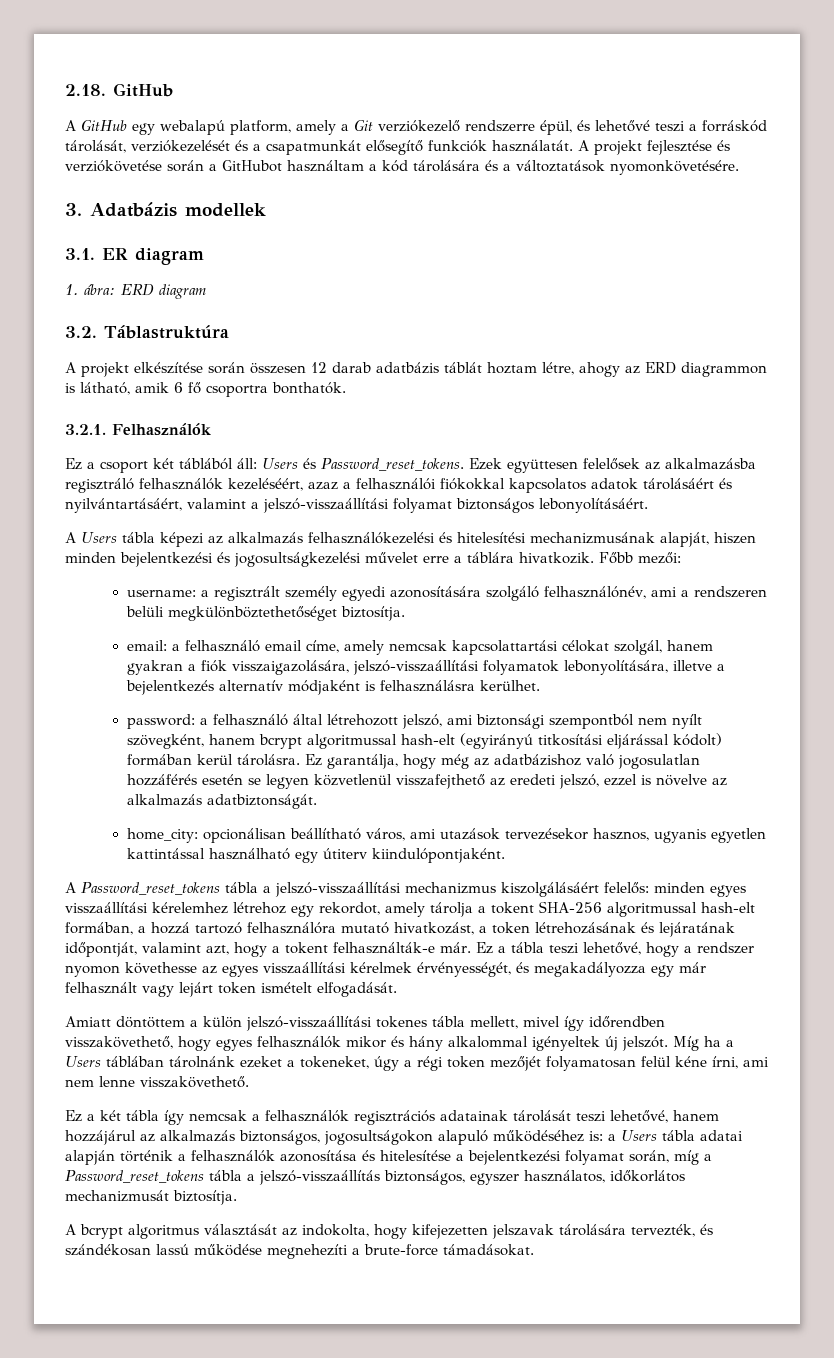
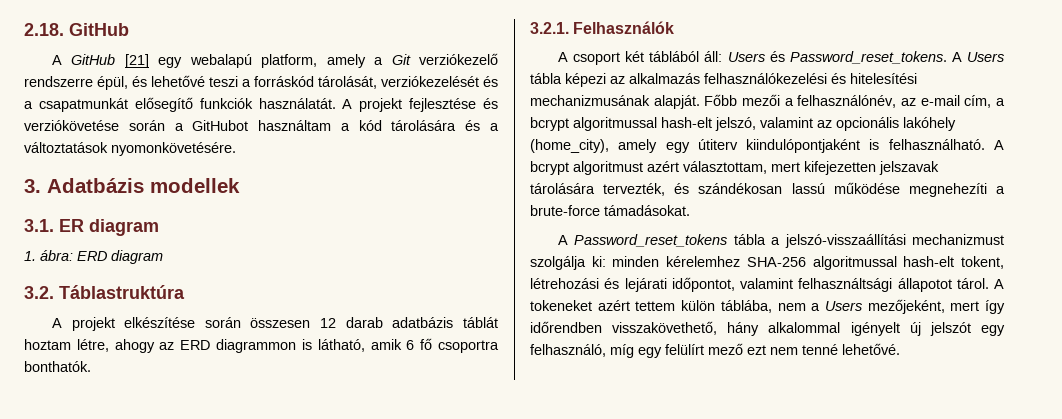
- A GitHub egy webalapú platform, amely a Git verziókezelő rendszerre épül, és lehetővé teszi a forráskód tárolását, verziókezelését és a csapatmunkát elősegítő funkciók használatát.
+ A GitHub [21] egy webalapú platform, amely a Git verziókezelő rendszerre épül, és lehetővé teszi a forráskód tárolását, verziókezelését és a csapatmunkát elősegítő funkciók használatát.
- Ez a csoport két táblából áll: Users és Password_reset_tokens. Ezek együttesen felelősek az alkalmazásba regisztráló felhasználók kezeléséért, azaz a felhasználói fiókokkal kapcsolatos adatok tárolásáért és nyilvántartásáért, valamint a jelszó-visszaállítási folyamat biztonságos lebonyolításáért.
- A Users tábla képezi az alkalmazás felhasználókezelési és hitelesítési mechanizmusának alapját, hiszen minden bejelentkezési és jogosultságkezelési művelet erre a táblára hivatkozik. Főbb mezői:
- username: a regisztrált személy egyedi azonosítására szolgáló felhasználónév, ami a rendszeren belüli megkülönböztethetőséget biztosítja.
- email: a felhasználó email címe, amely nemcsak kapcsolattartási célokat szolgál, hanem gyakran a fiók visszaigazolására, jelszó-visszaállítási folyamatok lebonyolítására, illetve a bejelentkezés alternatív módjaként is felhasználásra kerülhet.
- password: a felhasználó által létrehozott jelszó, ami biztonsági szempontból nem nyílt szövegként, hanem bcrypt algoritmussal hash-elt (egyirányú titkosítási eljárással kódolt) formában kerül tárolásra. Ez garantálja, hogy még az adatbázishoz való jogosulatlan hozzáférés esetén se legyen közvetlenül visszafejthető az eredeti jelszó, ezzel is növelve az alkalmazás adatbiztonságát.
- home_city: opcionálisan beállítható város, ami utazások tervezésekor hasznos, ugyanis egyetlen kattintással használható egy útiterv kiindulópontjaként.
- A Password_reset_tokens tábla a jelszó-visszaállítási mechanizmus kiszolgálásáért felelős: minden egyes visszaállítási kérelemhez létrehoz egy rekordot, amely tárolja a tokent SHA-256 algoritmussal hash-elt formában, a hozzá tartozó felhasználóra mutató hivatkozást, a token létrehozásának és lejáratának időpontját, valamint azt, hogy a tokent felhasználták-e már. Ez a tábla teszi lehetővé, hogy a rendszer nyomon követhesse az egyes visszaállítási kérelmek érvényességét, és megakadályozza egy már felhasznált vagy lejárt token ismételt elfogadását.
- Amiatt döntöttem a külön jelszó-visszaállítási tokenes tábla mellett, mivel így időrendben visszakövethető, hogy egyes felhasználók mikor és hány alkalommal igényeltek új jelszót. Míg ha a Users táblában tárolnánk ezeket a tokeneket, úgy a régi token mezőjét folyamatosan felül kéne írni, ami nem lenne visszakövethető.
- Ez a két tábla így nemcsak a felhasználók regisztrációs adatainak tárolását teszi lehetővé, hanem hozzájárul az alkalmazás biztonságos, jogosultságokon alapuló működéséhez is: a Users tábla adatai alapján történik a felhasználók azonosítása és hitelesítése a bejelentkezési folyamat során, míg a Password_reset_tokens tábla a jelszó-visszaállítás biztonságos, egyszer használatos, időkorlátos mechanizmusát biztosítja.
- A bcrypt algoritmus választását az indokolta, hogy kifejezetten jelszavak tárolására tervezték, és szándékosan lassú működése megnehezíti a brute-force támadásokat.
+ A csoport két táblából áll: Users és Password_reset_tokens. A Users tábla képezi az alkalmazás felhasználókezelési és hitelesítési mechanizmusának alapját. Főbb mezői a felhasználónév, az e-mail cím, a bcrypt algoritmussal hash-elt jelszó, valamint az opcionális lakóhely (home_city), amely egy útiterv kiindulópontjaként is felhasználható. A bcrypt algoritmust azért választottam, mert kifejezetten jelszavak tárolására tervezték, és szándékosan lassú működése megnehezíti a brute-force támadásokat.
+ A Password_reset_tokens tábla a jelszó-visszaállítási mechanizmust szolgálja ki: minden kérelemhez SHA-256 algoritmussal hash-elt tokent, létrehozási és lejárati időpontot, valamint felhasználtsági állapotot tárol. A tokeneket azért tettem külön táblába, nem a Users mezőjeként, mert így időrendben visszakövethető, hány alkalommal igényelt új jelszót egy felhasználó, míg egy felülírt mező ezt nem tenné lehetővé.

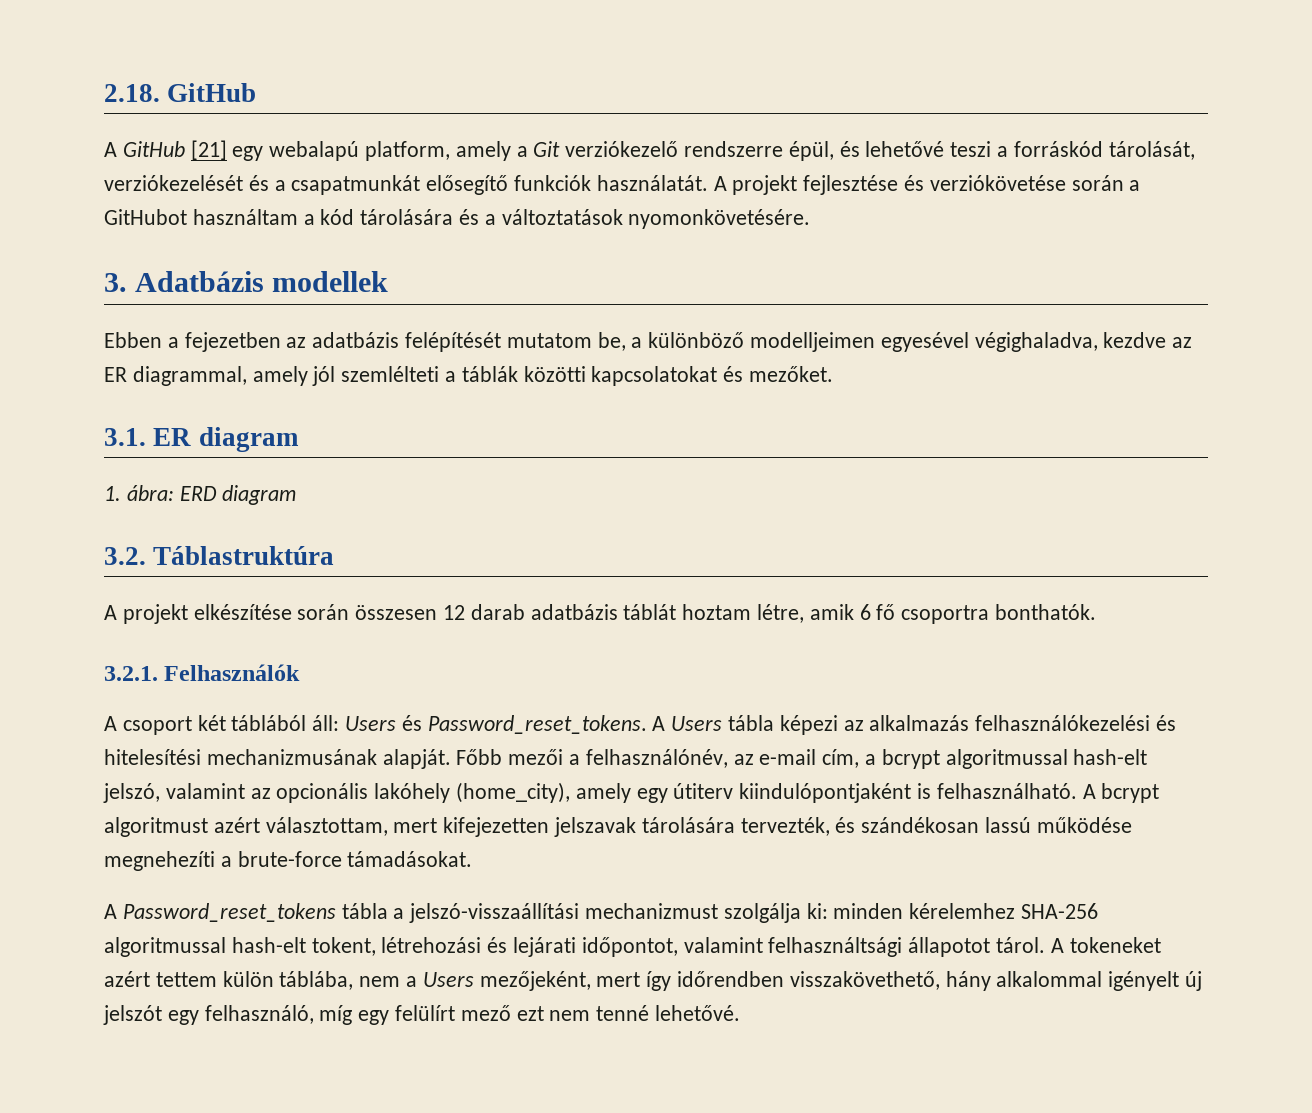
+ Ebben a fejezetben az adatbázis felépítését mutatom be, a különböző modelljeimen egyesével végighaladva, kezdve az ER diagrammal, amely jól szemlélteti a táblák közötti kapcsolatokat és mezőket.
- A projekt elkészítése során összesen 12 darab adatbázis táblát hoztam létre, ahogy az ERD diagrammon is látható, amik 6 fő csoportra bonthatók.
+ A projekt elkészítése során összesen 12 darab adatbázis táblát hoztam létre, amik 6 fő csoportra bonthatók.

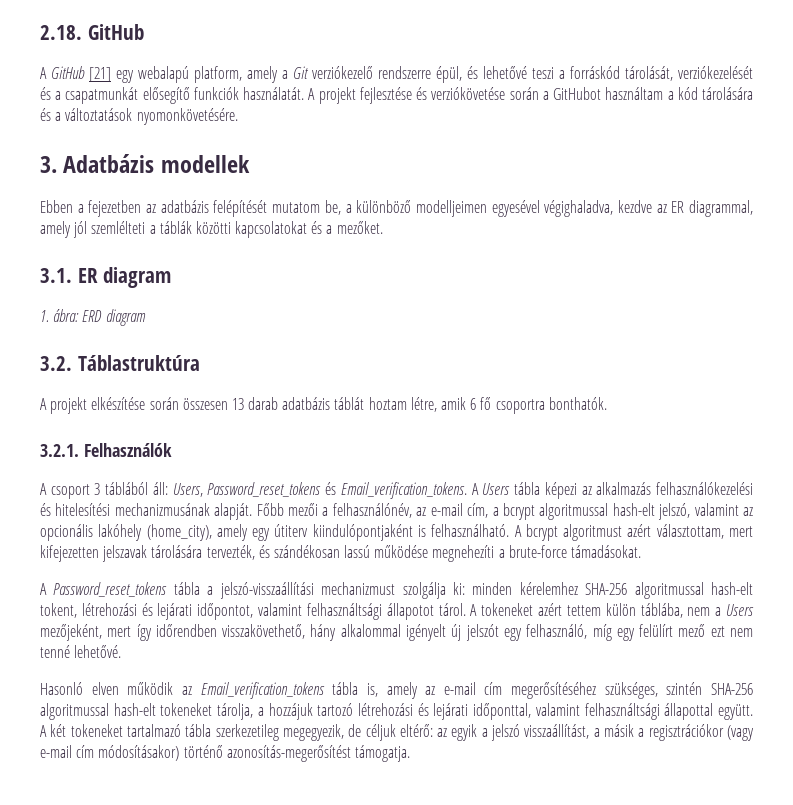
- Ebben a fejezetben az adatbázis felépítését mutatom be, a különböző modelljeimen egyesével végighaladva, kezdve az ER diagrammal, amely jól szemlélteti a táblák közötti kapcsolatokat és mezőket.
+ Ebben a fejezetben az adatbázis felépítését mutatom be, a különböző modelljeimen egyesével végighaladva, kezdve az ER diagrammal, amely jól szemlélteti a táblák közötti kapcsolatokat és a mezőket.
- A projekt elkészítése során összesen 12 darab adatbázis táblát hoztam létre, amik 6 fő csoportra bonthatók.
+ A projekt elkészítése során összesen 13 darab adatbázis táblát hoztam létre, amik 6 fő csoportra bonthatók.
- A csoport két táblából áll: Users és Password_reset_tokens.
+ A csoport 3 táblából áll: Users, Password_reset_tokens és Email_verification_tokens.
+ Hasonló elven működik az Email_verification_tokens tábla is, amely az e-mail cím megerősítéséhez szükséges, szintén SHA-256 algoritmussal hash-elt tokeneket tárolja, a hozzájuk tartozó létrehozási és lejárati időponttal, valamint felhasználtsági állapottal együtt. A két tokeneket tartalmazó tábla szerkezetileg megegyezik, de céljuk eltérő: az egyik a jelszó visszaállítást, a másik a regisztrációkor (vagy e-mail cím módosításakor) történő azonosítás-megerősítést támogatja.

